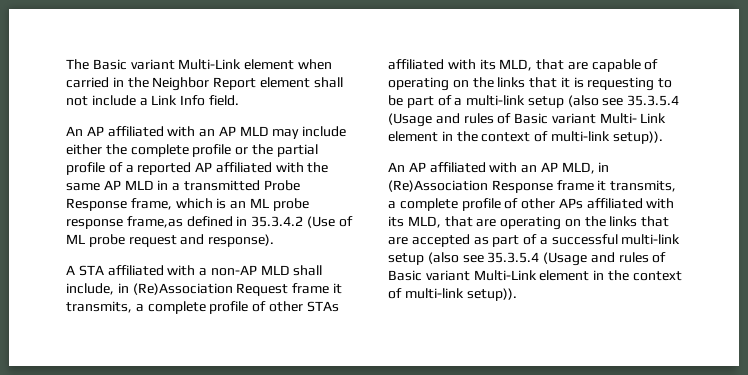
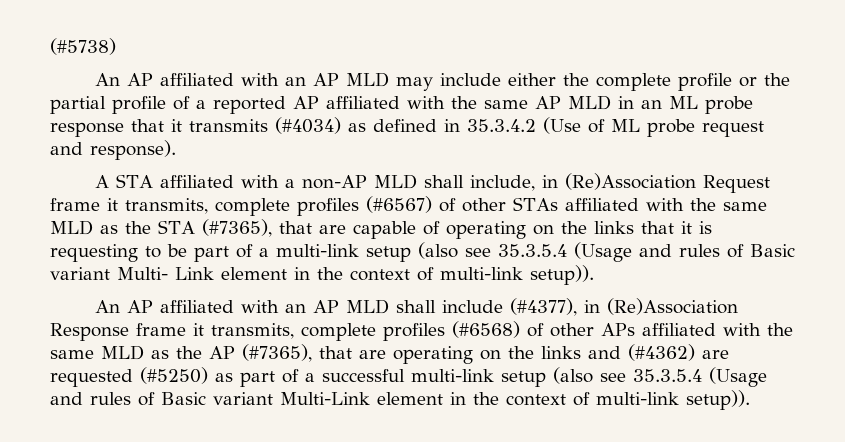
- The Basic variant Multi-Link element when carried in the Neighbor Report element shall not include a Link Info field.
+ (#5738)
- An AP affiliated with an AP MLD may include either the complete profile or the partial profile of a reported AP affiliated with the same AP MLD in a transmitted Probe Response frame, which is an ML probe response frame,as defined in 35.3.4.2 (Use of ML probe request and response).
+ An AP affiliated with an AP MLD may include either the complete profile or the partial profile of a reported AP affiliated with the same AP MLD in an ML probe response that it transmits (#4034) as defined in 35.3.4.2 (Use of ML probe request and response).
- A STA affiliated with a non-AP MLD shall include, in (Re)Association Request frame it transmits, a complete profile of other STAs affiliated with its MLD, that are capable of operating on the links that it is requesting to be part of a multi-link setup (also see 35.3.5.4 (Usage and rules of Basic variant Multi- Link element in the context of multi-link setup)).
+ A STA affiliated with a non-AP MLD shall include, in (Re)Association Request frame it transmits, complete profiles (#6567) of other STAs affiliated with the same MLD as the STA (#7365), that are capable of operating on the links that it is requesting to be part of a multi-link setup (also see 35.3.5.4 (Usage and rules of Basic variant Multi- Link element in the context of multi-link setup)).
- An AP affiliated with an AP MLD, in (Re)Association Response frame it transmits, a complete profile of other APs affiliated with its MLD, that are operating on the links that are accepted as part of a successful multi-link setup (also see 35.3.5.4 (Usage and rules of Basic variant Multi-Link element in the context of multi-link setup)).
+ An AP affiliated with an AP MLD shall include (#4377), in (Re)Association Response frame it transmits, complete profiles (#6568) of other APs affiliated with the same MLD as the AP (#7365), that are operating on the links and (#4362) are requested (#5250) as part of a successful multi-link setup (also see 35.3.5.4 (Usage and rules of Basic variant Multi-Link element in the context of multi-link setup)).

